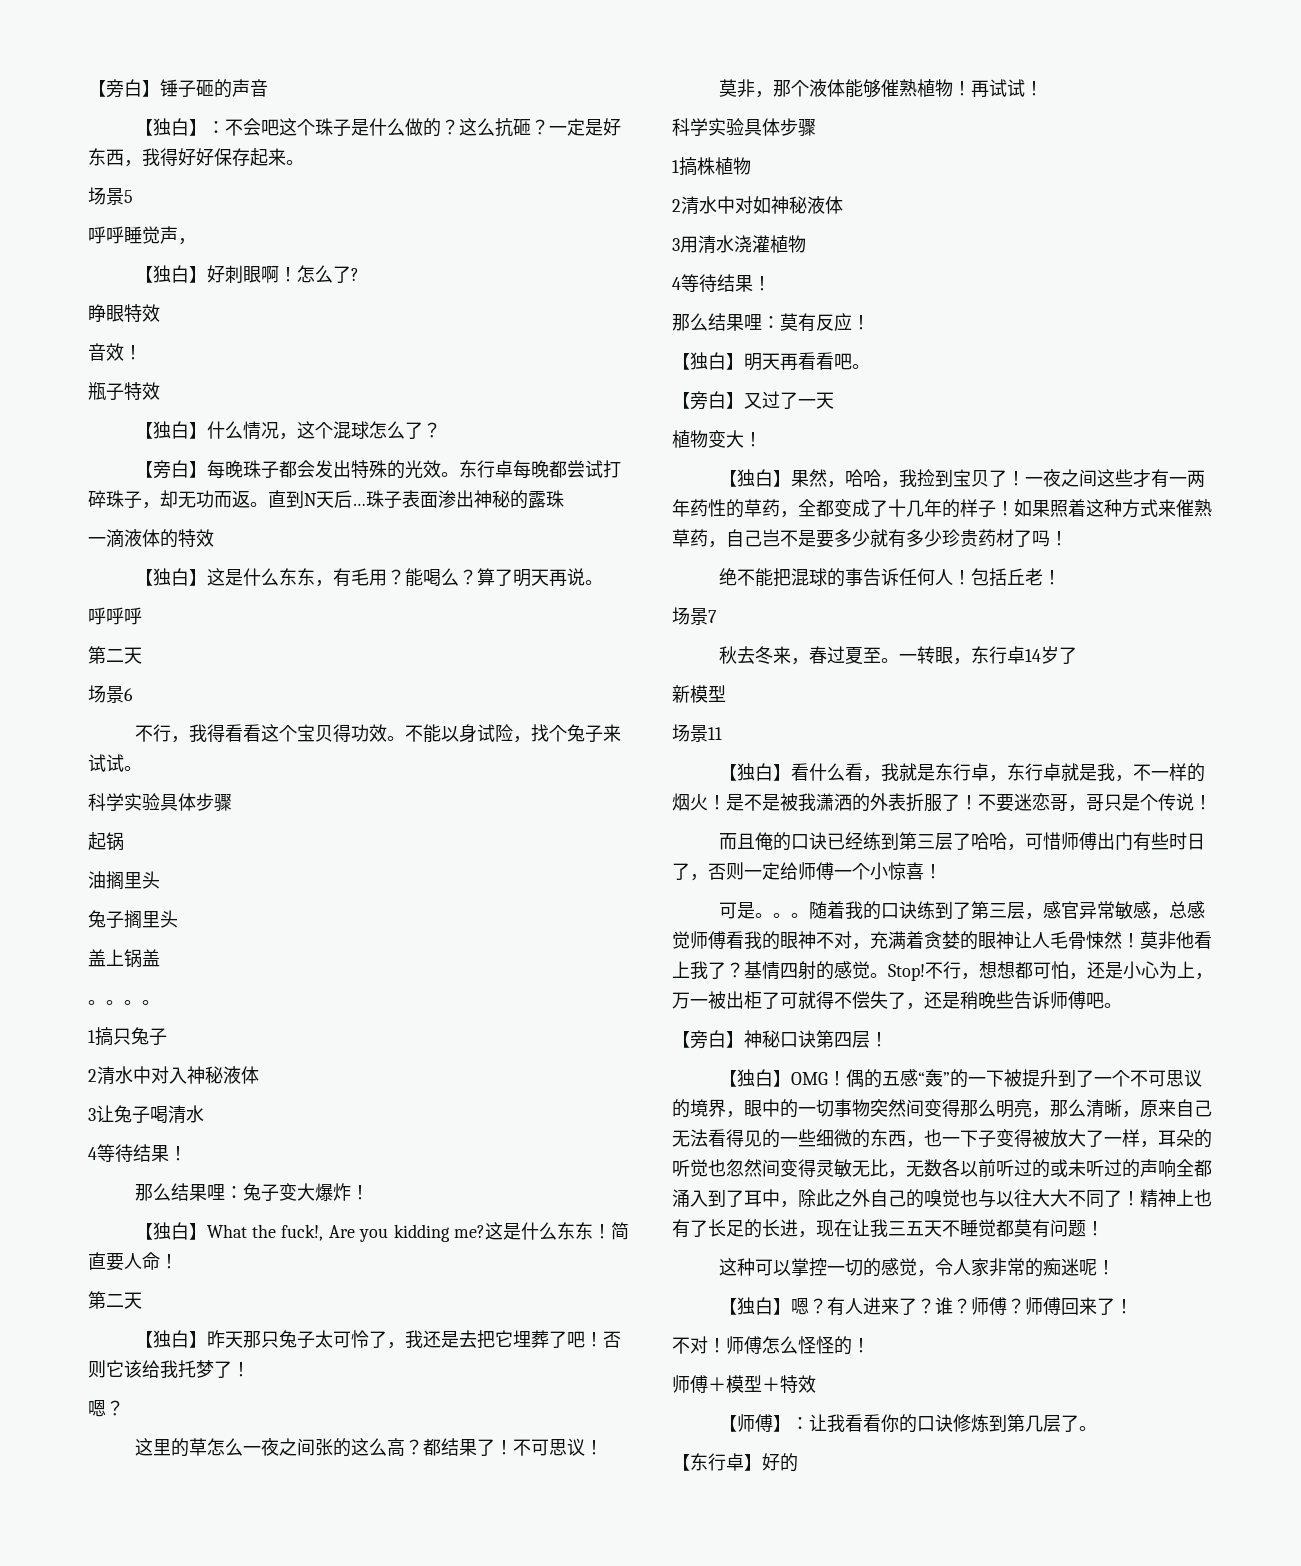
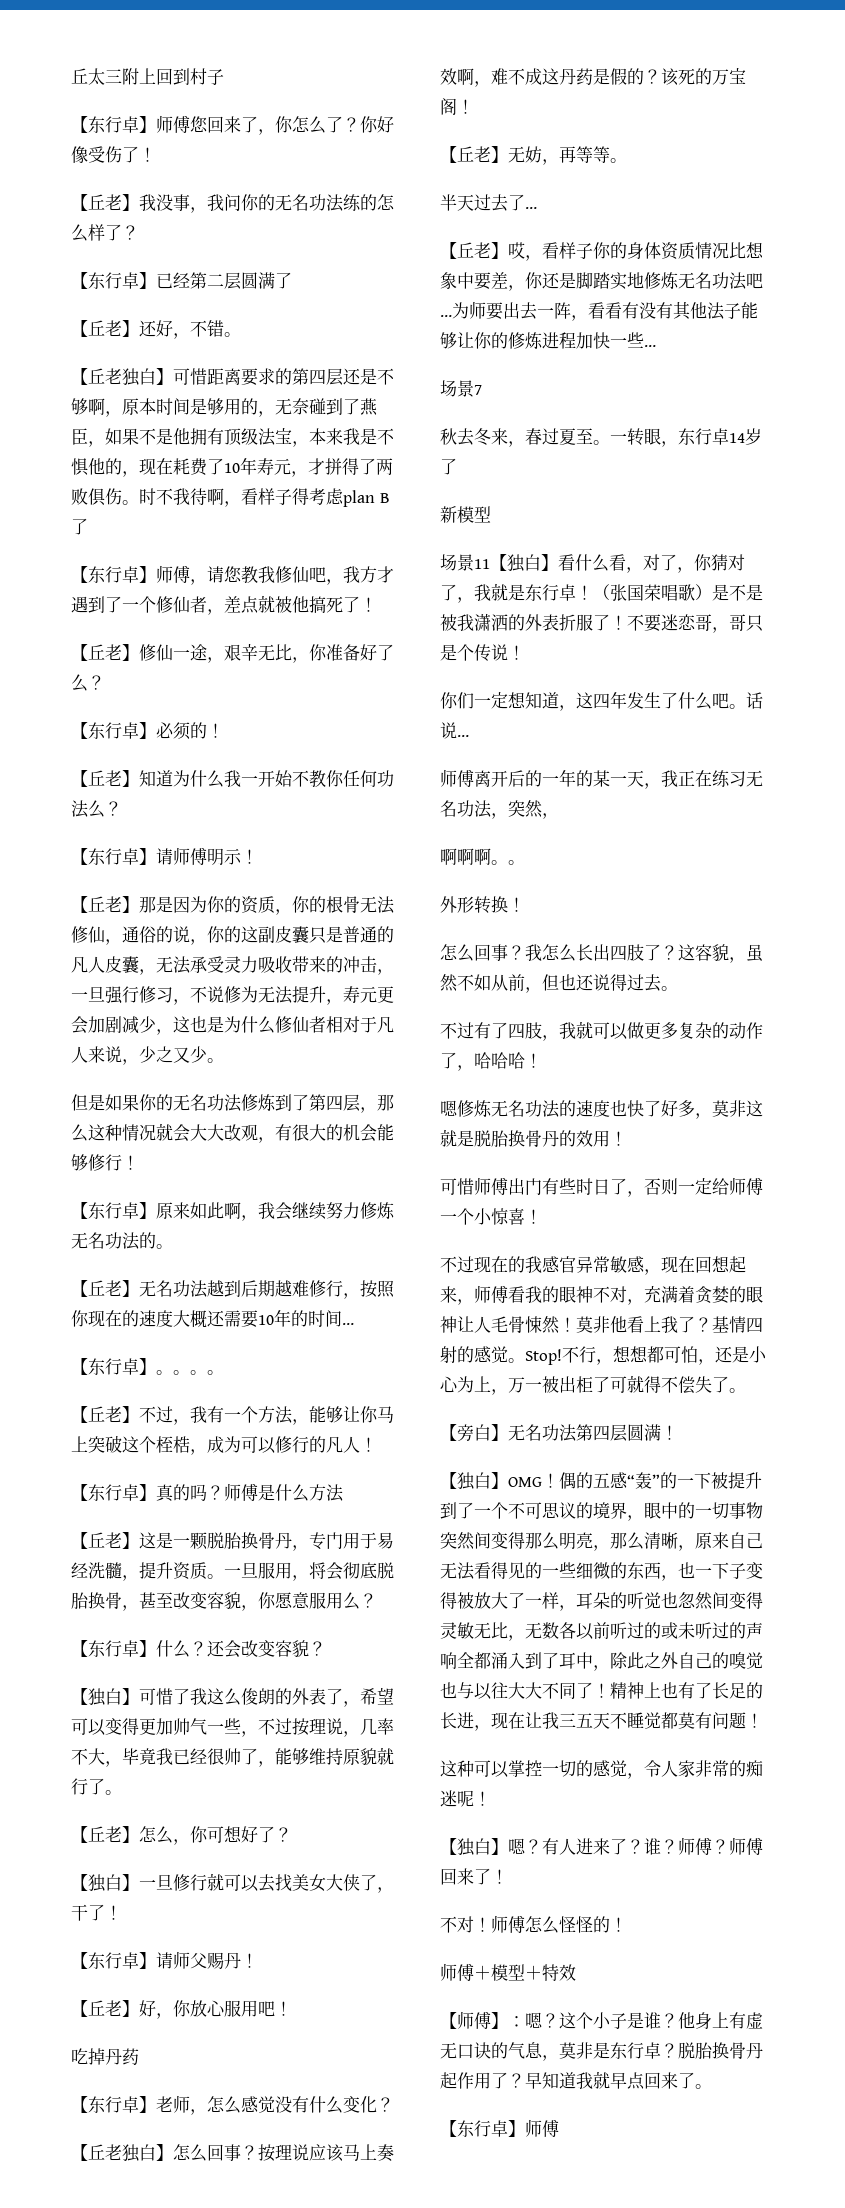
- 【旁白】锤子砸的声音
- 【独白】：不会吧这个珠子是什么做的？这么抗砸？一定是好东西，我得好好保存起来。
- 场景5
- 呼呼睡觉声，
- 【独白】好刺眼啊！怎么了?
- 睁眼特效
- 音效！
- 瓶子特效
- 【独白】什么情况，这个混球怎么了？
- 【旁白】每晚珠子都会发出特殊的光效。东行卓每晚都尝试打碎珠子，却无功而返。直到N天后…珠子表面渗出神秘的露珠
- 一滴液体的特效
- 【独白】这是什么东东，有毛用？能喝么？算了明天再说。
- 呼呼呼
- 第二天
- 场景6
- 不行，我得看看这个宝贝得功效。不能以身试险，找个兔子来试试。
- 科学实验具体步骤
- 起锅
- 油搁里头
- 兔子搁里头
- 盖上锅盖
- 。。。。
- 1搞只兔子
- 2清水中对入神秘液体
- 3让兔子喝清水
- 4等待结果！
- 那么结果哩：兔子变大爆炸！
- 【独白】What the fuck!, Are you kidding me?这是什么东东！简直要人命！
- 第二天
- 【独白】昨天那只兔子太可怜了，我还是去把它埋葬了吧！否则它该给我托梦了！
- 嗯？
- 这里的草怎么一夜之间张的这么高？都结果了！不可思议！
- 莫非，那个液体能够催熟植物！再试试！
- 科学实验具体步骤
- 1搞株植物
- 2清水中对如神秘液体
- 3用清水浇灌植物
- 4等待结果！
- 那么结果哩：莫有反应！
- 【独白】明天再看看吧。
- 【旁白】又过了一天
- 植物变大！
- 【独白】果然，哈哈，我捡到宝贝了！一夜之间这些才有一两年药性的草药，全都变成了十几年的样子！如果照着这种方式来催熟草药，自己岂不是要多少就有多少珍贵药材了吗！
- 绝不能把混球的事告诉任何人！包括丘老！
+ 丘太三附上回到村子
+ 【东行卓】师傅您回来了，你怎么了？你好像受伤了！
+ 【丘老】我没事，我问你的无名功法练的怎么样了？
+ 【东行卓】已经第二层圆满了
+ 【丘老】还好，不错。
+ 【丘老独白】可惜距离要求的第四层还是不够啊，原本时间是够用的，无奈碰到了燕臣，如果不是他拥有顶级法宝，本来我是不惧他的，现在耗费了10年寿元，才拼得了两败俱伤。时不我待啊，看样子得考虑plan B了
+ 【东行卓】师傅，请您教我修仙吧，我方才遇到了一个修仙者，差点就被他搞死了！
+ 【丘老】修仙一途，艰辛无比，你准备好了么？
+ 【东行卓】必须的！
+ 【丘老】知道为什么我一开始不教你任何功法么？
+ 【东行卓】请师傅明示！
+ 【丘老】那是因为你的资质，你的根骨无法修仙，通俗的说，你的这副皮囊只是普通的凡人皮囊，无法承受灵力吸收带来的冲击，一旦强行修习，不说修为无法提升，寿元更会加剧减少，这也是为什么修仙者相对于凡人来说，少之又少。
+ 但是如果你的无名功法修炼到了第四层，那么这种情况就会大大改观，有很大的机会能够修行！
+ 【东行卓】原来如此啊，我会继续努力修炼无名功法的。
+ 【丘老】无名功法越到后期越难修行，按照你现在的速度大概还需要10年的时间…
+ 【东行卓】。。。。
+ 【丘老】不过，我有一个方法，能够让你马上突破这个桎梏，成为可以修行的凡人！
+ 【东行卓】真的吗？师傅是什么方法
+ 【丘老】这是一颗脱胎换骨丹，专门用于易经洗髓，提升资质。一旦服用，将会彻底脱胎换骨，甚至改变容貌，你愿意服用么？
+ 【东行卓】什么？还会改变容貌？
+ 【独白】可惜了我这么俊朗的外表了，希望可以变得更加帅气一些，不过按理说，几率不大，毕竟我已经很帅了，能够维持原貌就行了。
+ 【丘老】怎么，你可想好了？
+ 【独白】一旦修行就可以去找美女大侠了，干了！
+ 【东行卓】请师父赐丹！
+ 【丘老】好，你放心服用吧！
+ 吃掉丹药
+ 【东行卓】老师，怎么感觉没有什么变化？
+ 【丘老独白】怎么回事？按理说应该马上奏效啊，难不成这丹药是假的？该死的万宝阁！
+ 【丘老】无妨，再等等。
+ 半天过去了…
+ 【丘老】哎，看样子你的身体资质情况比想象中要差，你还是脚踏实地修炼无名功法吧…为师要出去一阵，看看有没有其他法子能够让你的修炼进程加快一些…
- 场景11
- 【独白】看什么看，我就是东行卓，东行卓就是我，不一样的烟火！是不是被我潇洒的外表折服了！
+ 场景11【独白】看什么看，对了，你猜对了，我就是东行卓！（张国荣唱歌）是不是被我潇洒的外表折服了！
- 而且俺的口诀已经练到第三层了哈哈，可惜师傅出门有些时日了，否则一定给师傅一个小惊喜！
+ 你们一定想知道，这四年发生了什么吧。话说…
+ 师傅离开后的一年的某一天，我正在练习无名功法，突然，
+ 啊啊啊。。
+ 外形转换！
+ 怎么回事？我怎么长出四肢了？这容貌，虽然不如从前，但也还说得过去。
+ 不过有了四肢，我就可以做更多复杂的动作了，哈哈哈！
+ 嗯修炼无名功法的速度也快了好多，莫非这就是脱胎换骨丹的效用！
+ 可惜师傅出门有些时日了，否则一定给师傅一个小惊喜！
- 可是。。。随着我的口诀练到了第三层，感官异常敏感，总感觉师傅看我的眼神不对，充满着贪婪的眼神让人毛骨悚然！
+ 不过现在的我感官异常敏感，现在回想起来，师傅看我的眼神不对，充满着贪婪的眼神让人毛骨悚然！
- 不行，想想都可怕，还是小心为上，万一被出柜了可就得不偿失了，还是稍晚些告诉师傅吧。
- 【旁白】神秘口诀第四层！
+ 不行，想想都可怕，还是小心为上，万一被出柜了可就得不偿失了。
+ 【旁白】无名功法第四层圆满！
- 【师傅】：让我看看你的口诀修炼到第几层了。
- 【东行卓】好的
+ 【师傅】：嗯？这个小子是谁？他身上有虚无口诀的气息，莫非是东行卓？脱胎换骨丹起作用了？早知道我就早点回来了。
+ 【东行卓】师傅

